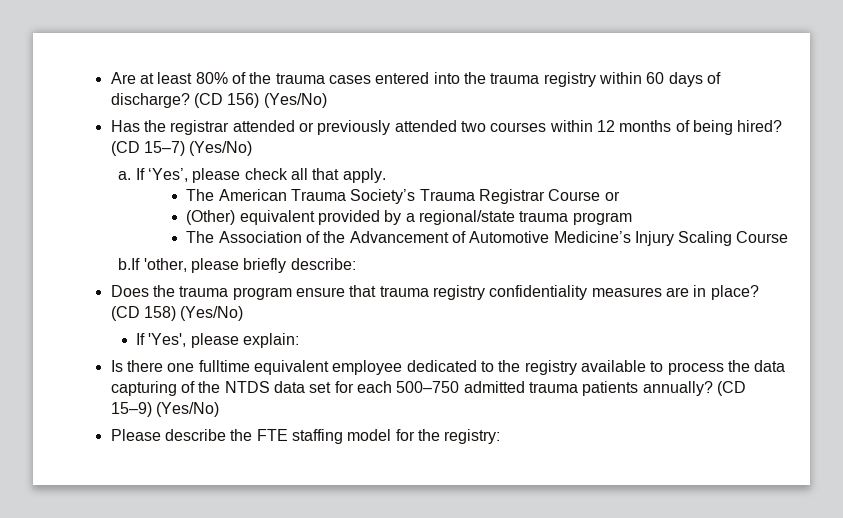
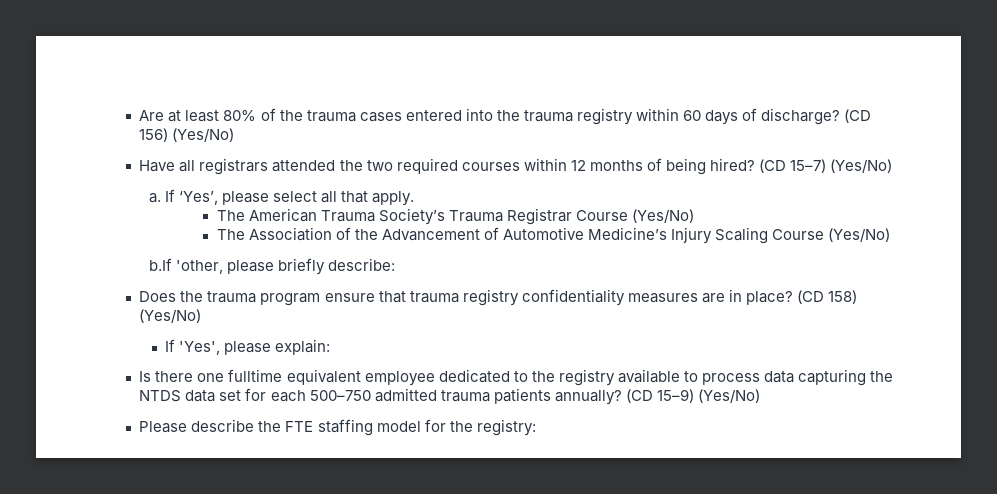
- Has the registrar attended or previously attended two courses within 12 months of being hired?
+ Have all registrars attended the two required courses within 12 months of being hired?
- If ‘Yes’, please check all that apply.
+ If ‘Yes’, please select all that apply.
- The American Trauma Society’s Trauma Registrar Course or
- (Other) equivalent provided by a regional/state trauma program
+ The American Trauma Society’s Trauma Registrar Course (Yes/No)
- The Association of the Advancement of Automotive Medicine’s Injury Scaling Course
+ The Association of the Advancement of Automotive Medicine’s Injury Scaling Course (Yes/No)
- Is there one fulltime equivalent employee dedicated to the registry available to process the data capturing of the NTDS data set for each 500–750 admitted trauma patients annually?
+ Is there one fulltime equivalent employee dedicated to the registry available to process data capturing the NTDS data set for each 500–750 admitted trauma patients annually?

